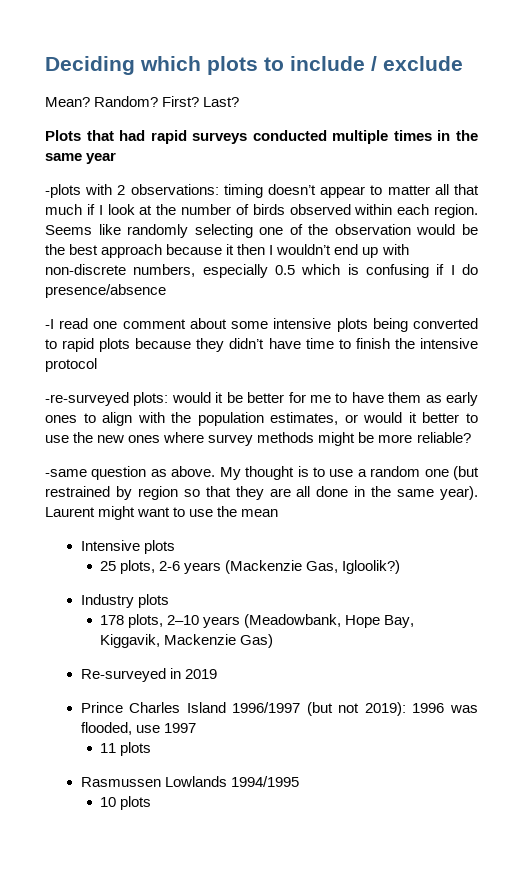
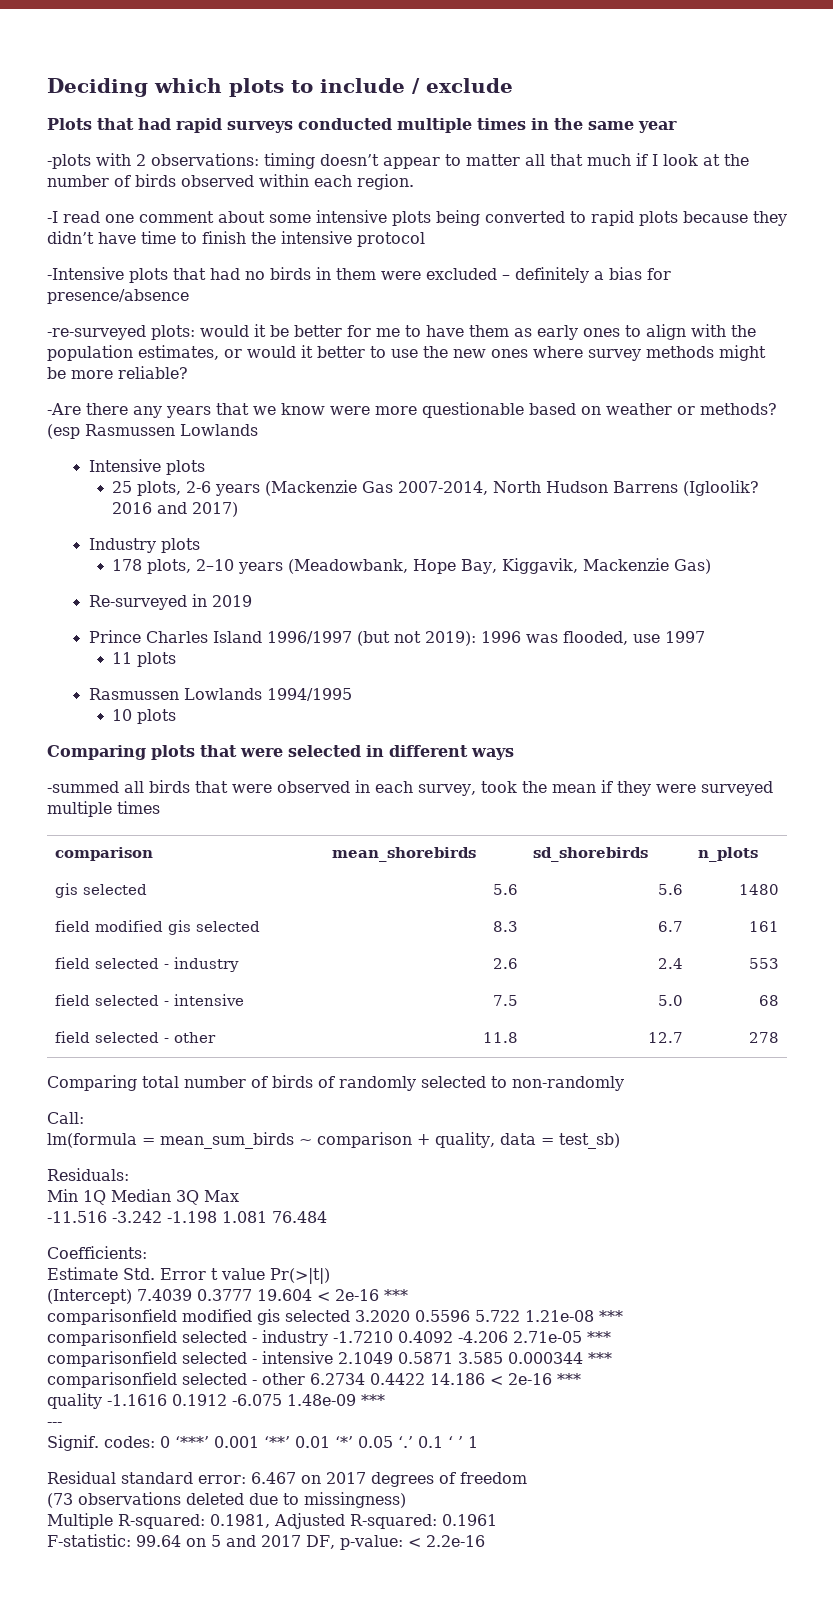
- Mean? Random? First? Last?
- Seems like randomly selecting one of the observation would be the best approach because it then I wouldn’t end up with non-discrete numbers, especially 0.5 which is confusing if I do presence/absence
+ -Intensive plots that had no birds in them were excluded – definitely a bias for presence/absence
- -same question as above. My thought is to use a random one (but restrained by region so that they are all done in the same year). Laurent might want to use the mean
+ -Are there any years that we know were more questionable based on weather or methods? (esp Rasmussen Lowlands
- 25 plots, 2-6 years (Mackenzie Gas, Igloolik?)
+ 25 plots, 2-6 years (Mackenzie Gas 2007-2014, North Hudson Barrens (Igloolik? 2016 and 2017)
+ Comparing plots that were selected in different ways
+ -summed all birds that were observed in each survey, took the mean if they were surveyed multiple times
+ comparison | mean_shorebirds | sd_shorebirds | n_plots
+ gis selected | 5.6 | 5.6 | 1480
+ field modified gis selected | 8.3 | 6.7 | 161
+ field selected - industry | 2.6 | 2.4 | 553
+ field selected - intensive | 7.5 | 5.0 | 68
+ field selected - other | 11.8 | 12.7 | 278
+ Comparing total number of birds of randomly selected to non-randomly
+ Call:
+ lm(formula = mean_sum_birds ~ comparison + quality, data = test_sb)
+ Residuals:
+ Min 1Q Median 3Q Max
+ -11.516 -3.242 -1.198 1.081 76.484
+ Coefficients:
+ Estimate Std. Error t value Pr(>|t|)
+ (Intercept) 7.4039 0.3777 19.604 < 2e-16 ***
+ comparisonfield modified gis selected 3.2020 0.5596 5.722 1.21e-08 ***
+ comparisonfield selected - industry -1.7210 0.4092 -4.206 2.71e-05 ***
+ comparisonfield selected - intensive 2.1049 0.5871 3.585 0.000344 ***
+ comparisonfield selected - other 6.2734 0.4422 14.186 < 2e-16 ***
+ quality -1.1616 0.1912 -6.075 1.48e-09 ***
+ ---
+ Signif. codes: 0 ‘***’ 0.001 ‘**’ 0.01 ‘*’ 0.05 ‘.’ 0.1 ‘ ’ 1
+ Residual standard error: 6.467 on 2017 degrees of freedom
+ (73 observations deleted due to missingness)
+ Multiple R-squared: 0.1981, Adjusted R-squared: 0.1961
+ F-statistic: 99.64 on 5 and 2017 DF, p-value: < 2.2e-16

